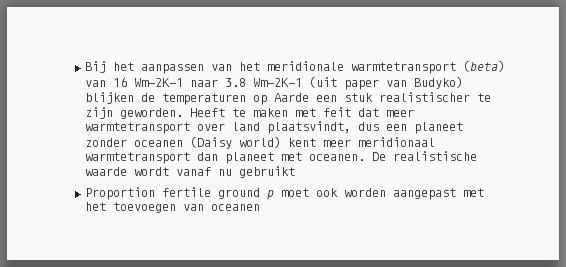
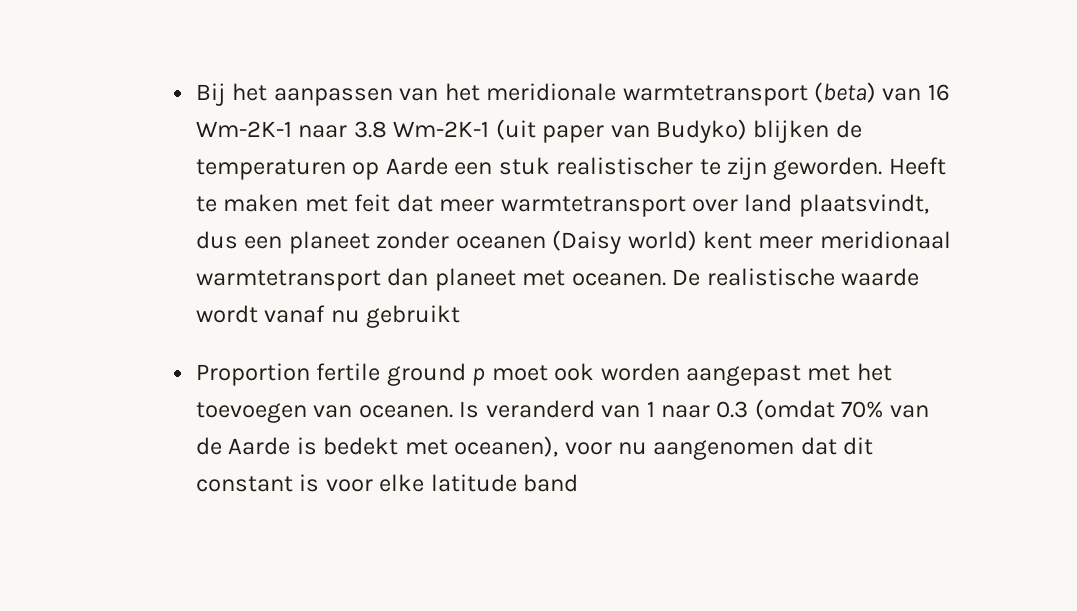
- Proportion fertile ground p moet ook worden aangepast met het toevoegen van oceanen
+ Proportion fertile ground p moet ook worden aangepast met het toevoegen van oceanen. Is veranderd van 1 naar 0.3 (omdat 70% van de Aarde is bedekt met oceanen), voor nu aangenomen dat dit constant is voor elke latitude band

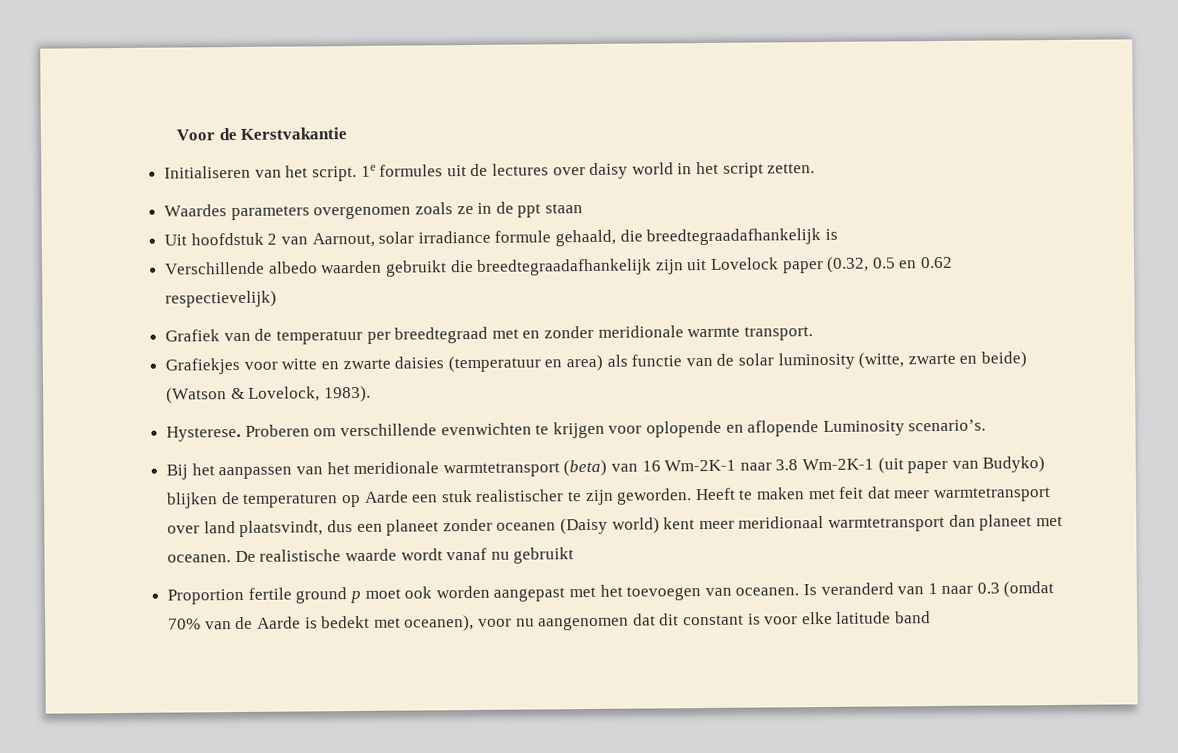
+ Voor de Kerstvakantie
+ Initialiseren van het script. 1e formules uit de lectures over daisy world in het script zetten.
+ Waardes parameters overgenomen zoals ze in de ppt staan
+ Uit hoofdstuk 2 van Aarnout, solar irradiance formule gehaald, die breedtegraadafhankelijk is
+ Verschillende albedo waarden gebruikt die breedtegraadafhankelijk zijn uit Lovelock paper (0.32, 0.5 en 0.62 respectievelijk)
+ Grafiek van de temperatuur per breedtegraad met en zonder meridionale warmte transport.
+ Grafiekjes voor witte en zwarte daisies (temperatuur en area) als functie van de solar luminosity (witte, zwarte en beide) (Watson & Lovelock, 1983).
+ Hysterese. Proberen om verschillende evenwichten te krijgen voor oplopende en aflopende Luminosity scenario’s.

